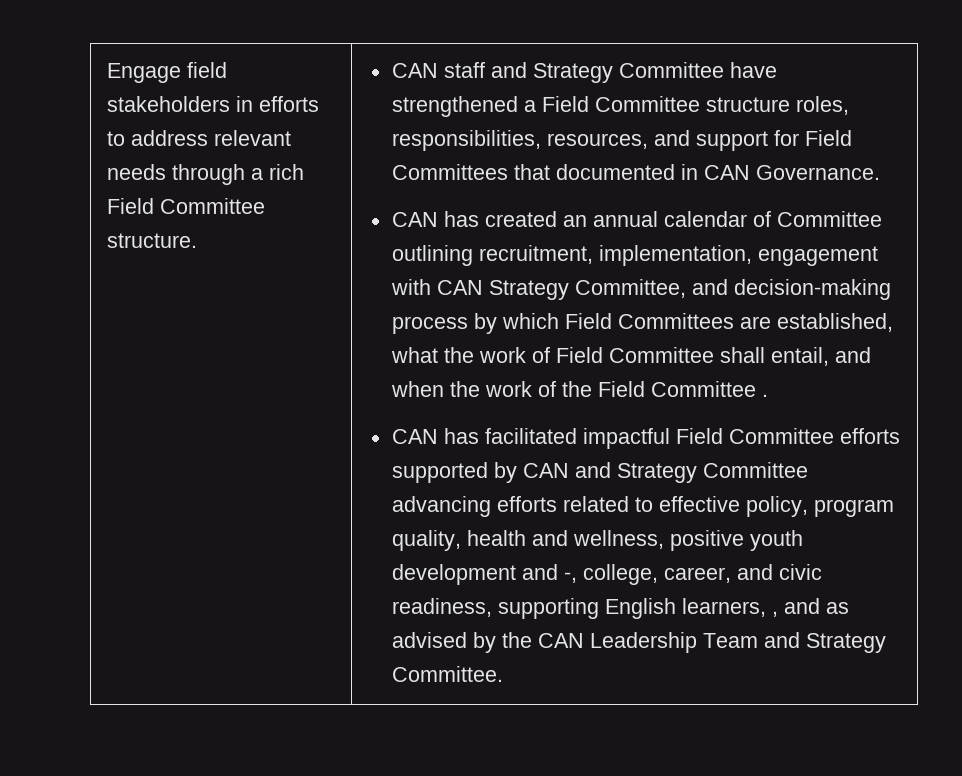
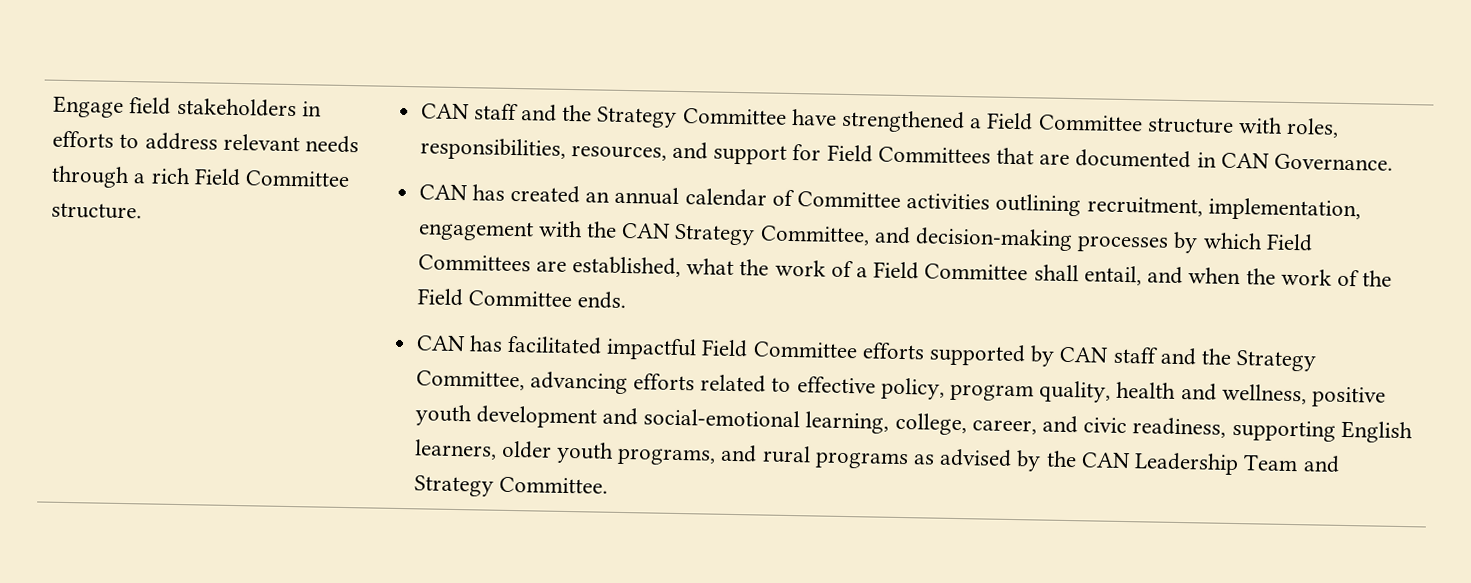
- CAN staff and Strategy Committee have strengthened a Field Committee structure roles, responsibilities, resources, and support for Field Committees that documented in CAN Governance.
+ CAN staff and the Strategy Committee have strengthened a Field Committee structure with roles, responsibilities, resources, and support for Field Committees that are documented in CAN Governance.
- CAN has created an annual calendar of Committee outlining recruitment, implementation, engagement with CAN Strategy Committee, and decision-making process by which Field Committees are established, what the work of Field Committee shall entail, and when the work of the Field Committee .
+ CAN has created an annual calendar of Committee activities outlining recruitment, implementation, engagement with the CAN Strategy Committee, and decision-making processes by which Field Committees are established, what the work of a Field Committee shall entail, and when the work of the Field Committee ends.
- CAN has facilitated impactful Field Committee efforts supported by CAN and Strategy Committee advancing efforts related to effective policy, program quality, health and wellness, positive youth development and -, college, career, and civic readiness, supporting English learners, , and as advised by the CAN Leadership Team and Strategy Committee.
+ CAN has facilitated impactful Field Committee efforts supported by CAN staff and the Strategy Committee, advancing efforts related to effective policy, program quality, health and wellness, positive youth development and social-emotional learning, college, career, and civic readiness, supporting English learners, older youth programs, and rural programs as advised by the CAN Leadership Team and Strategy Committee.

